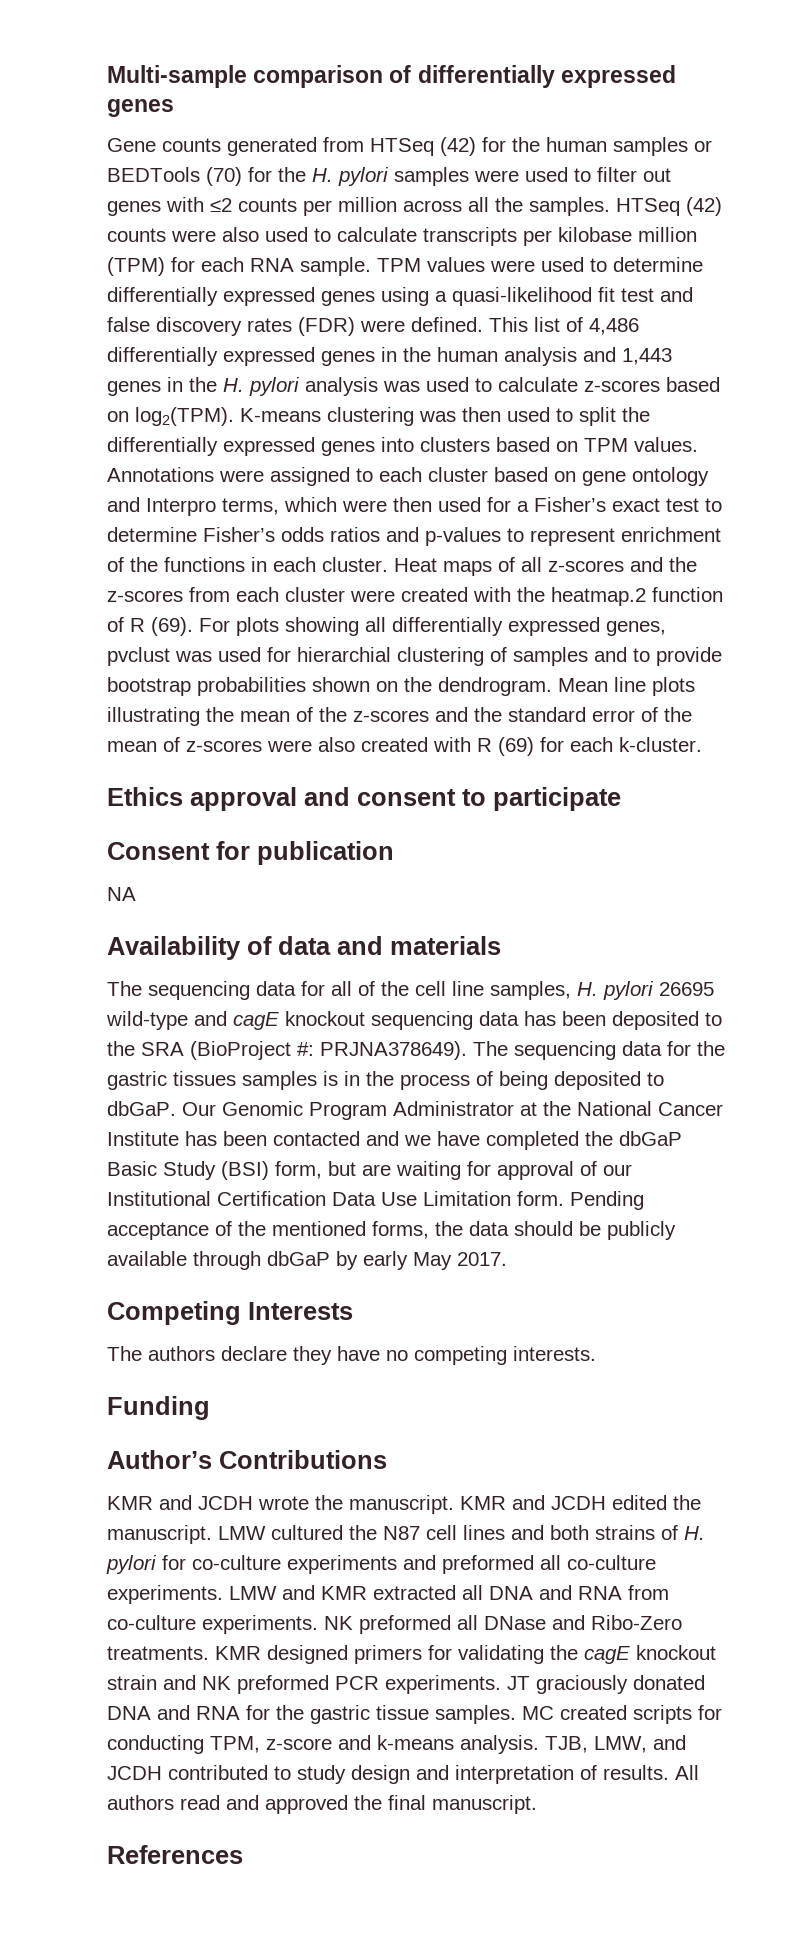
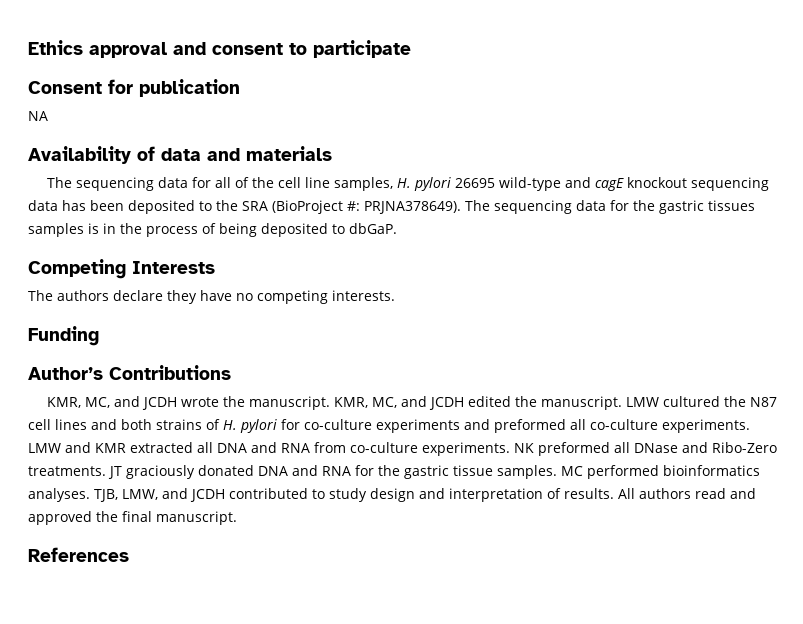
- Multi-sample comparison of differentially expressed genes
- Gene counts generated from HTSeq (42) for the human samples or BEDTools (70) for the H. pylori samples were used to filter out genes with ≤2 counts per million across all the samples. HTSeq (42) counts were also used to calculate transcripts per kilobase million (TPM) for each RNA sample. TPM values were used to determine differentially expressed genes using a quasi-likelihood fit test and false discovery rates (FDR) were defined. This list of 4,486 differentially expressed genes in the human analysis and 1,443 genes in the H. pylori analysis was used to calculate z-scores based on log2(TPM). K-means clustering was then used to split the differentially expressed genes into clusters based on TPM values. Annotations were assigned to each cluster based on gene ontology and Interpro terms, which were then used for a Fisher’s exact test to determine Fisher’s odds ratios and p-values to represent enrichment of the functions in each cluster. Heat maps of all z-scores and the z-scores from each cluster were created with the heatmap.2 function of R (69). For plots showing all differentially expressed genes, pvclust was used for hierarchial clustering of samples and to provide bootstrap probabilities shown on the dendrogram. Mean line plots illustrating the mean of the z-scores and the standard error of the mean of z-scores were also created with R (69) for each k-cluster.
- Our Genomic Program Administrator at the National Cancer Institute has been contacted and we have completed the dbGaP Basic Study (BSI) form, but are waiting for approval of our Institutional Certification Data Use Limitation form. Pending acceptance of the mentioned forms, the data should be publicly available through dbGaP by early May 2017.
- KMR and JCDH wrote the manuscript.
+ KMR, MC, and JCDH wrote the manuscript.
- KMR and JCDH edited the manuscript.
+ KMR, MC, and JCDH edited the manuscript.
- KMR designed primers for validating the cagE knockout strain and NK preformed PCR experiments.
- MC created scripts for conducting TPM, z-score and k-means analysis.
+ MC performed bioinformatics analyses.

